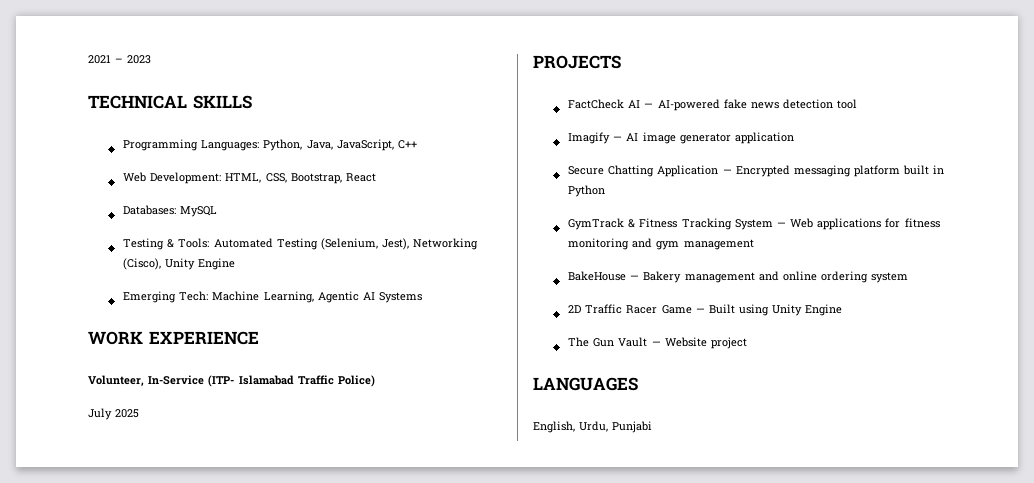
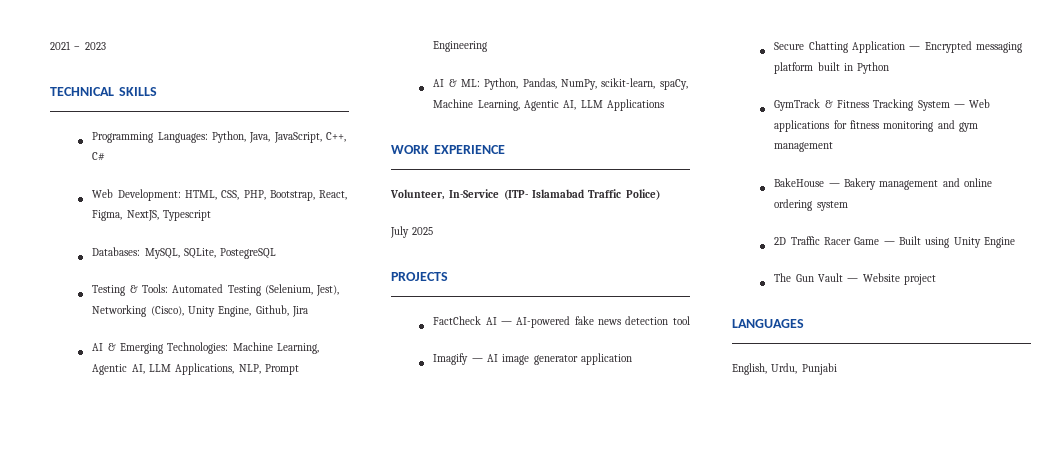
- Programming Languages: Python, Java, JavaScript, C++
+ Programming Languages: Python, Java, JavaScript, C++, C#
- Web Development: HTML, CSS, Bootstrap, React
- Databases: MySQL
+ Web Development: HTML, CSS, PHP, Bootstrap, React, Figma, NextJS, Typescript
+ Databases: MySQL, SQLite, PostegreSQL
- Testing & Tools: Automated Testing (Selenium, Jest), Networking (Cisco), Unity Engine
- Emerging Tech: Machine Learning, Agentic AI Systems
+ Testing & Tools: Automated Testing (Selenium, Jest), Networking (Cisco), Unity Engine, Github, Jira
+ AI & Emerging Technologies: Machine Learning, Agentic AI, LLM Applications, NLP, Prompt Engineering
+ AI & ML: Python, Pandas, NumPy, scikit-learn, spaCy, Machine Learning, Agentic AI, LLM Applications

